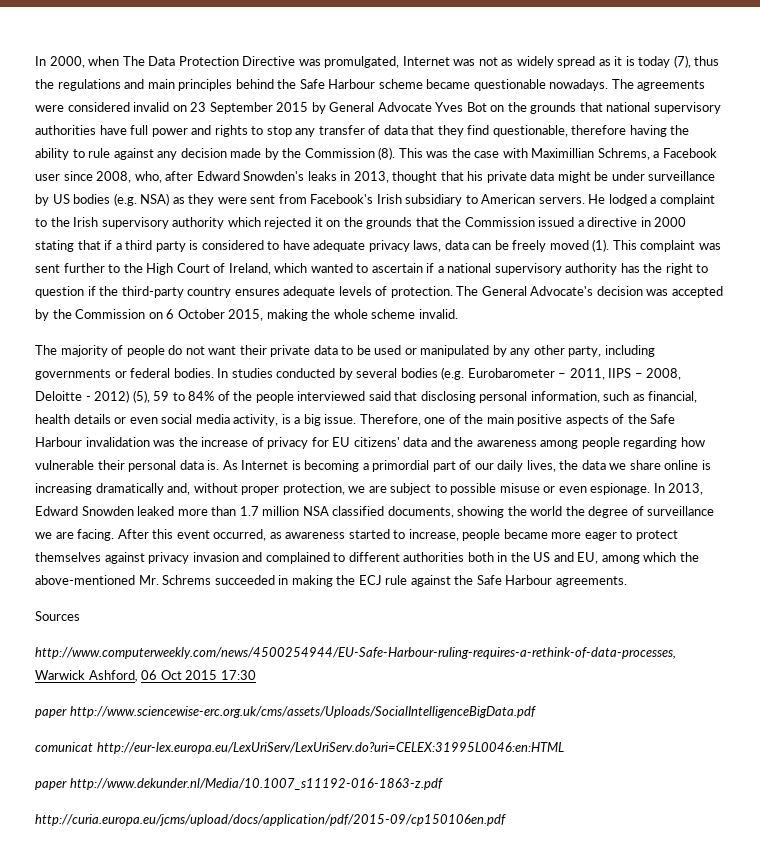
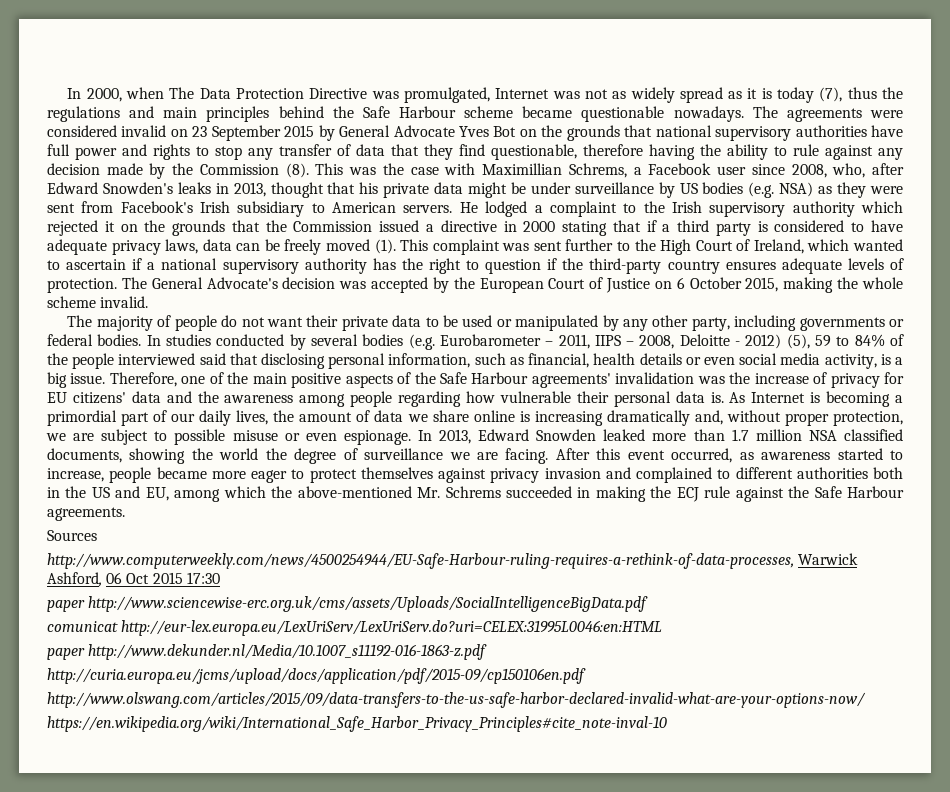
- The General Advocate's decision was accepted by the Commission on 6 October 2015, making the whole scheme invalid.
+ The General Advocate's decision was accepted by the European Court of Justice on 6 October 2015, making the whole scheme invalid.
- Therefore, one of the main positive aspects of the Safe Harbour invalidation was the increase of privacy for EU citizens' data and the awareness among people regarding how vulnerable their personal data is.
+ Therefore, one of the main positive aspects of the Safe Harbour agreements' invalidation was the increase of privacy for EU citizens' data and the awareness among people regarding how vulnerable their personal data is.
- As Internet is becoming a primordial part of our daily lives, the data we share online is increasing dramatically and, without proper protection, we are subject to possible misuse or even espionage.
+ As Internet is becoming a primordial part of our daily lives, the amount of data we share online is increasing dramatically and, without proper protection, we are subject to possible misuse or even espionage.
+ http://www.olswang.com/articles/2015/09/data-transfers-to-the-us-safe-harbor-declared-invalid-what-are-your-options-now/
+ https://en.wikipedia.org/wiki/International_Safe_Harbor_Privacy_Principles#cite_note-inval-10

